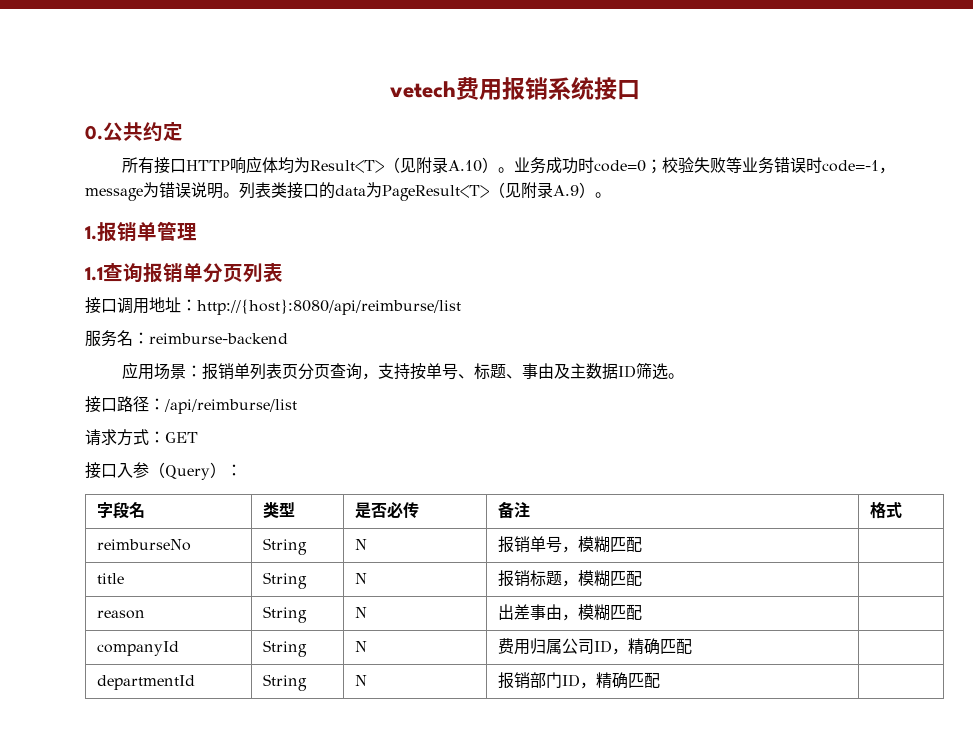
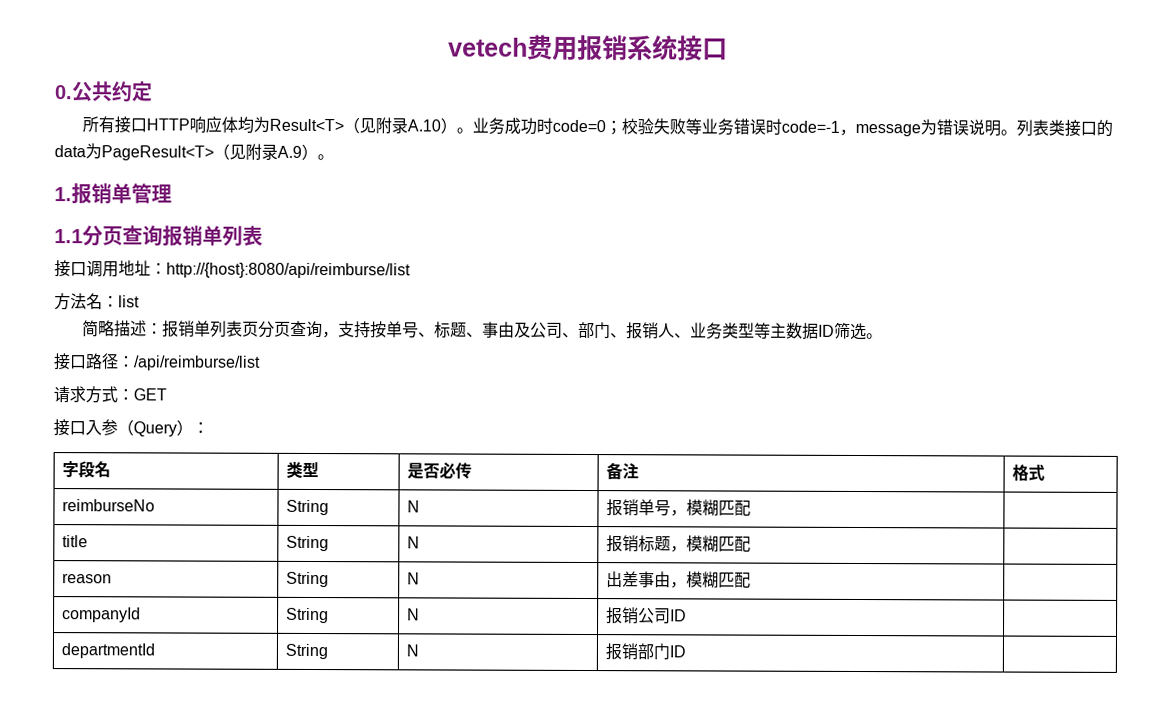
- 1.1查询报销单分页列表
+ 1.1分页查询报销单列表
- 服务名：reimburse-backend
- 应用场景：报销单列表页分页查询，支持按单号、标题、事由及主数据ID筛选。
+ 方法名：list
+ 简略描述：报销单列表页分页查询，支持按单号、标题、事由及公司、部门、报销人、业务类型等主数据ID筛选。
- companyId | String | N | 费用归属公司ID，精确匹配 |
+ companyId | String | N | 报销公司ID |
- departmentId | String | N | 报销部门ID，精确匹配 |
+ departmentId | String | N | 报销部门ID |

